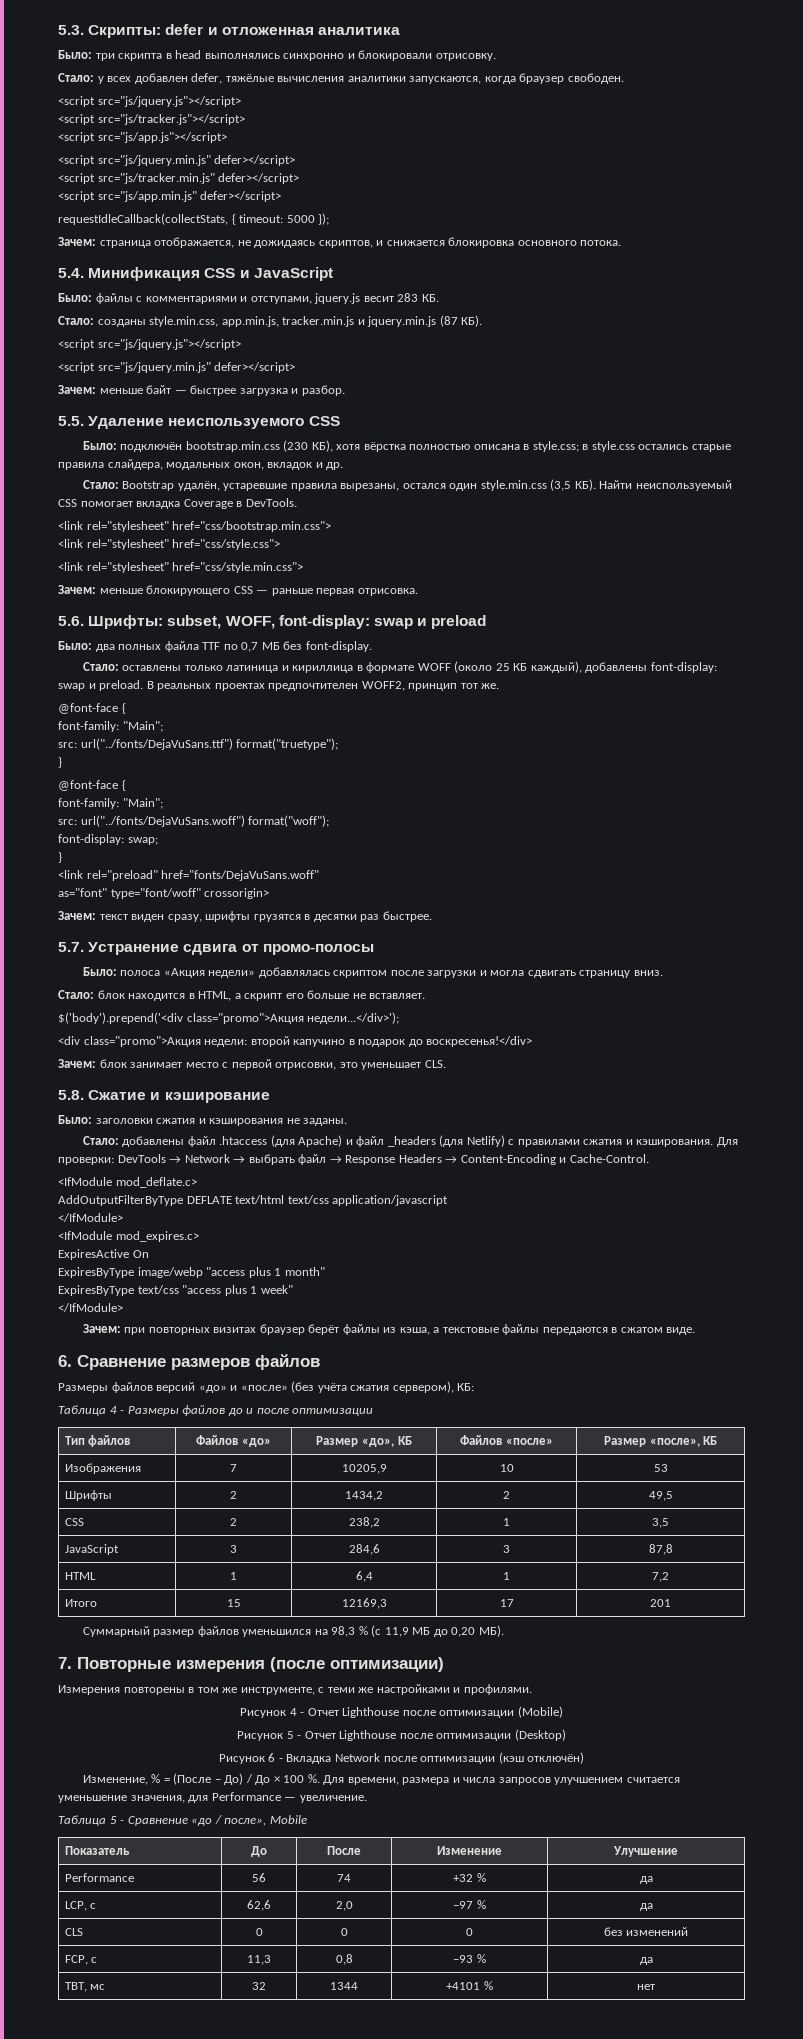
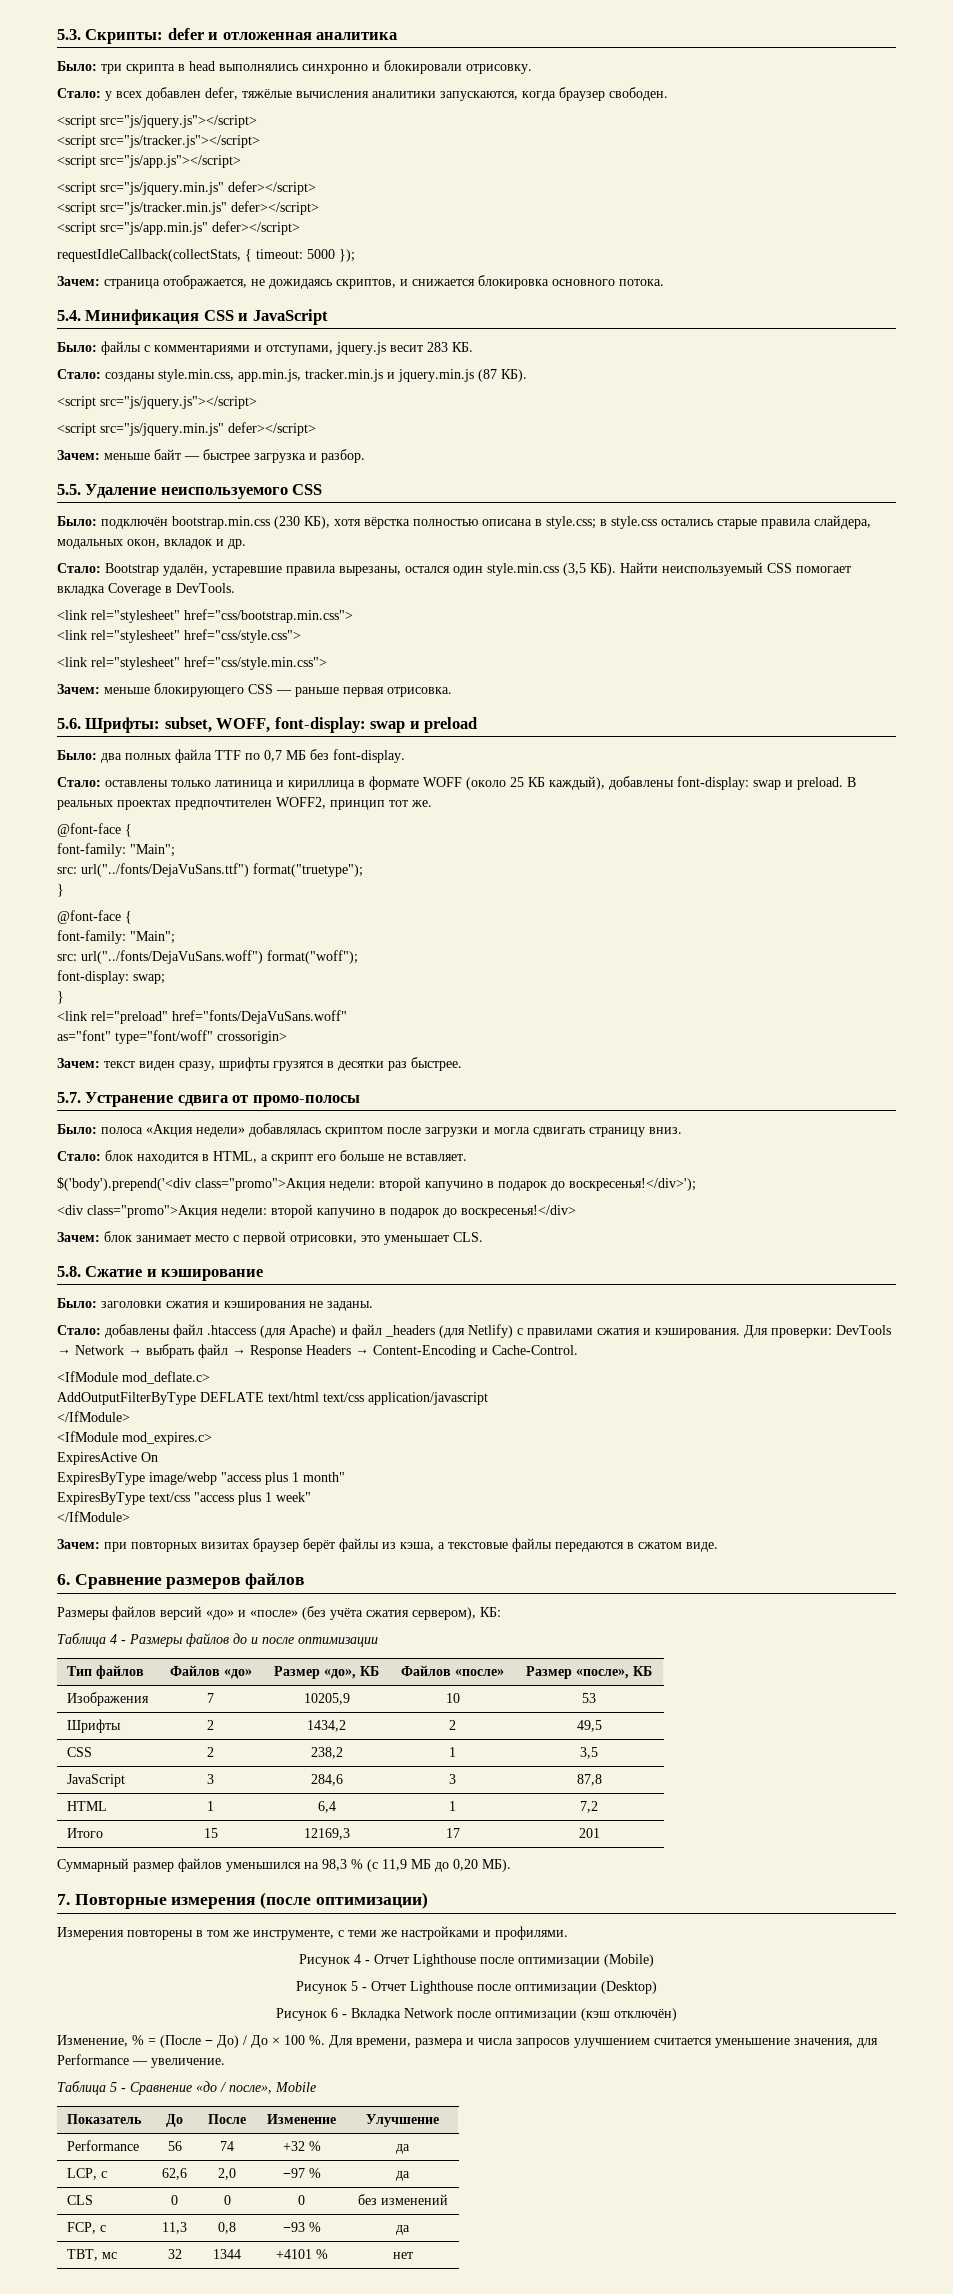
- $('body').prepend('<div class="promo">Акция недели...</div>');
+ $('body').prepend('<div class="promo">Акция недели: второй капучино в подарок до воскресенья!</div>');

